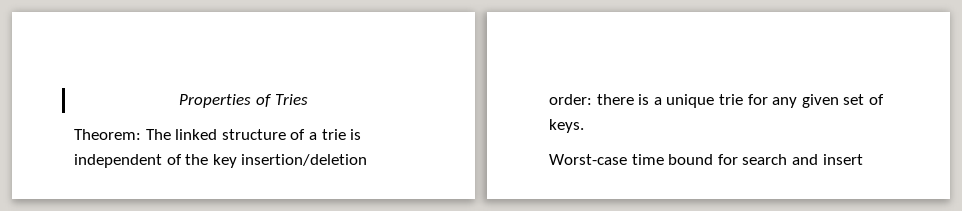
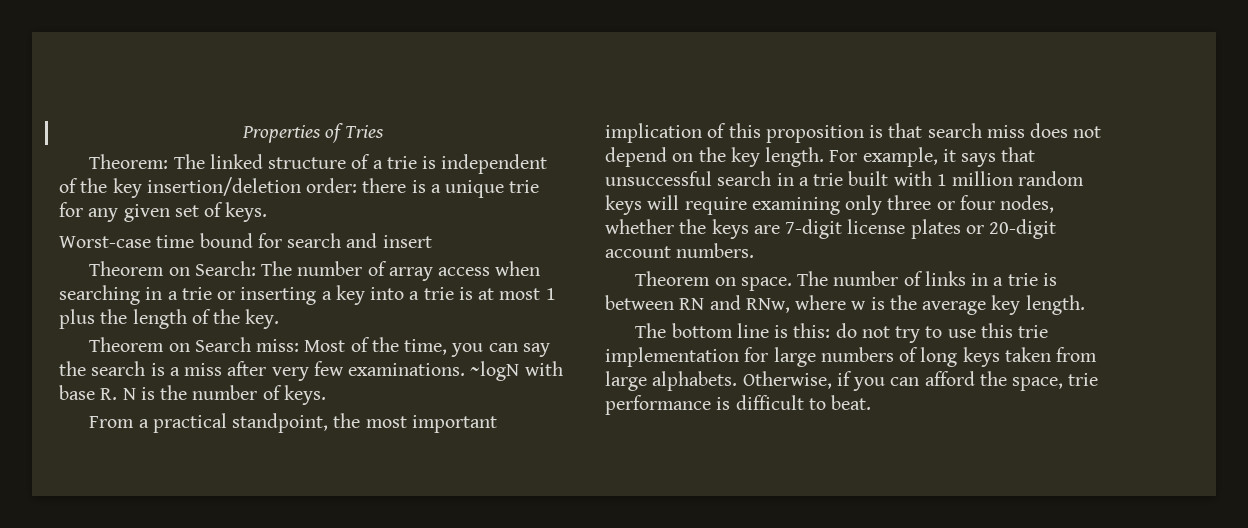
+ Theorem on Search: The number of array access when searching in a trie or inserting a key into a trie is at most 1 plus the length of the key.
+ Theorem on Search miss: Most of the time, you can say the search is a miss after very few examinations. ~logN with base R. N is the number of keys.
+ From a practical standpoint, the most important implication of this proposition is that search miss does not depend on the key length. For example, it says that unsuccessful search in a trie built with 1 million random keys will require examining only three or four nodes, whether the keys are 7-digit license plates or 20-digit account numbers.
+ Theorem on space. The number of links in a trie is between RN and RNw, where w is the average key length.
+ The bottom line is this: do not try to use this trie implementation for large numbers of long keys taken from large alphabets. Otherwise, if you can afford the space, trie performance is difficult to beat.

